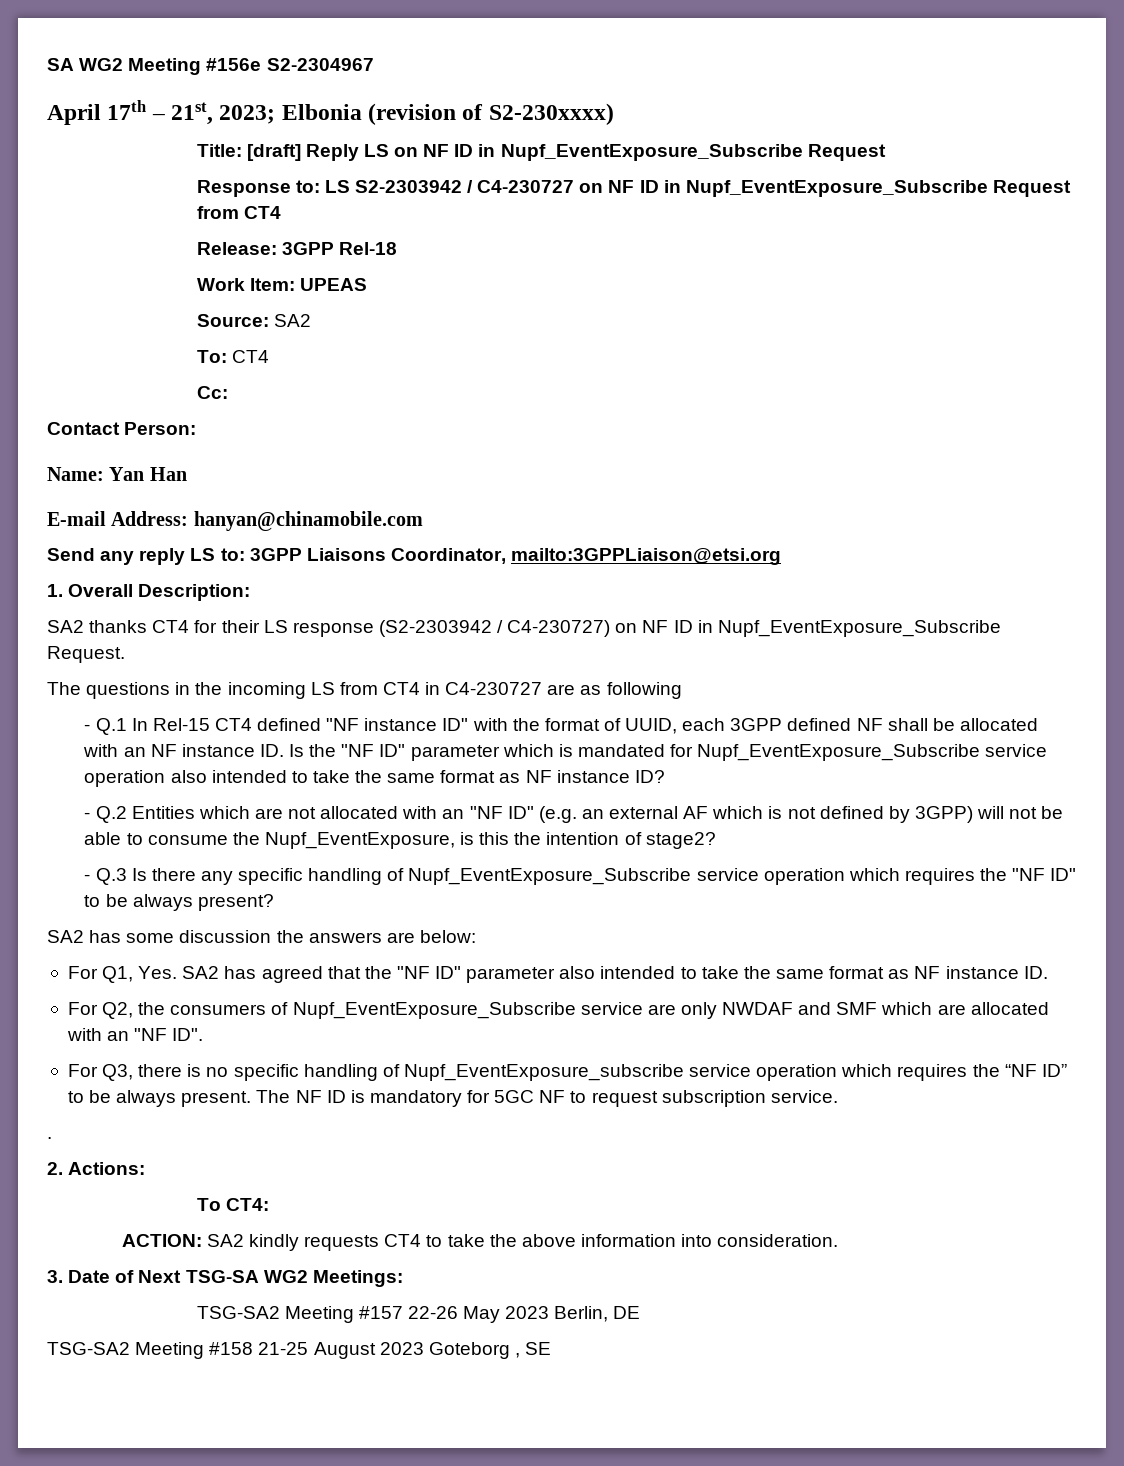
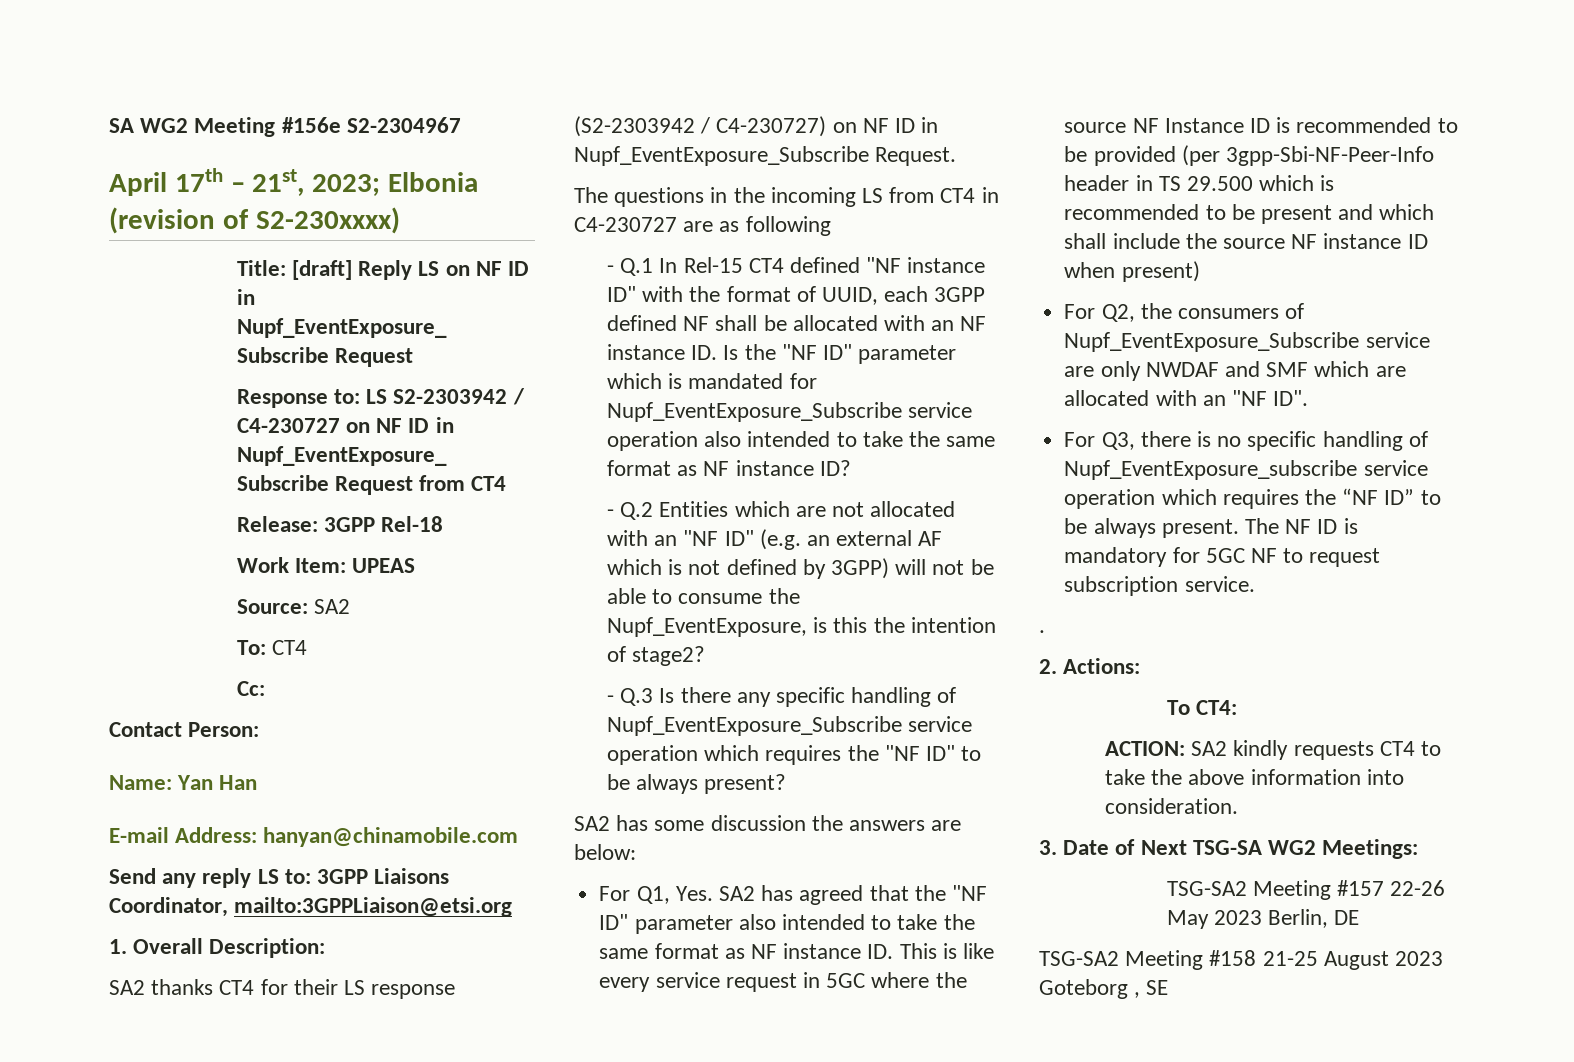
- For Q1, Yes. SA2 has agreed that the "NF ID" parameter also intended to take the same format as NF instance ID.
+ For Q1, Yes. SA2 has agreed that the "NF ID" parameter also intended to take the same format as NF instance ID. This is like every service request in 5GC where the source NF Instance ID is recommended to be provided (per 3gpp-Sbi-NF-Peer-Info header in TS 29.500 which is recommended to be present and which shall include the source NF instance ID when present)

